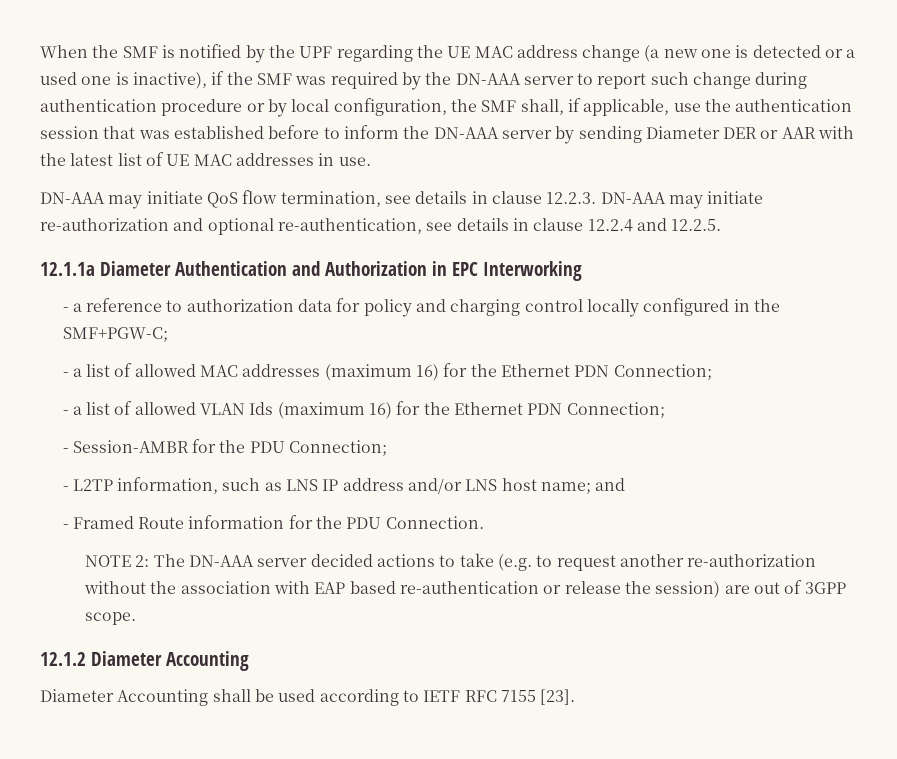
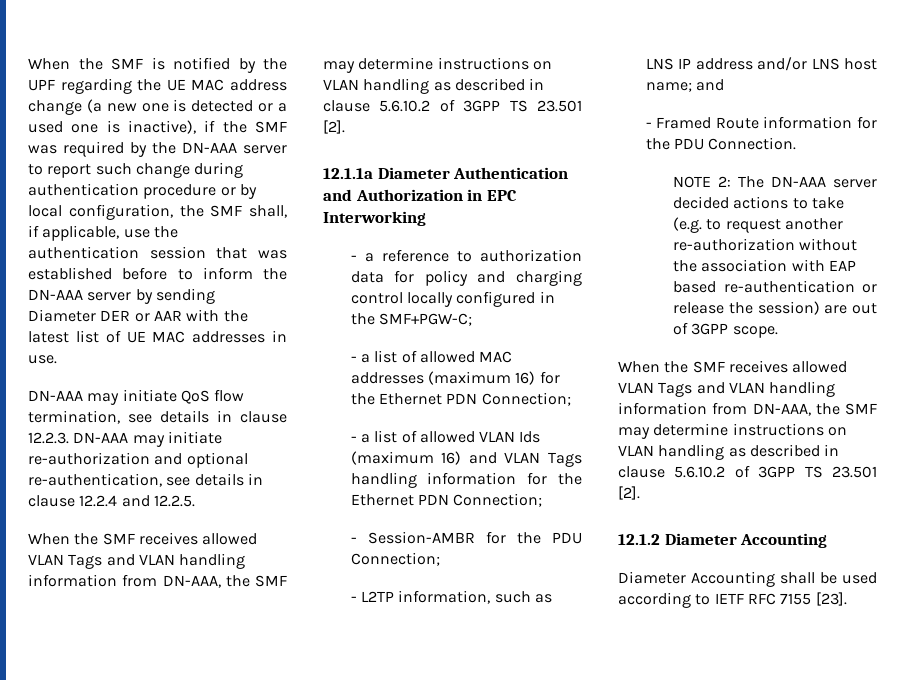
  DN-AAA may initiate QoS flow termination, see details in clause 12.2.3. DN-AAA may initiate re-authorization and optional re-authentication, see details in clause 12.2.4 and 12.2.5.
+ When the SMF receives allowed VLAN Tags and VLAN handling information from DN-AAA, the SMF may determine instructions on VLAN handling as described in clause 5.6.10.2 of 3GPP TS 23.501 [2].
- - a list of allowed VLAN Ids (maximum 16) for the Ethernet PDN Connection;
+ - a list of allowed VLAN Ids (maximum 16) and VLAN Tags handling information for the Ethernet PDN Connection;
  NOTE 2: The DN-AAA server decided actions to take (e.g. to request another re-authorization without the association with EAP based re-authentication or release the session) are out of 3GPP scope.
+ When the SMF receives allowed VLAN Tags and VLAN handling information from DN-AAA, the SMF may determine instructions on VLAN handling as described in clause 5.6.10.2 of 3GPP TS 23.501 [2].

